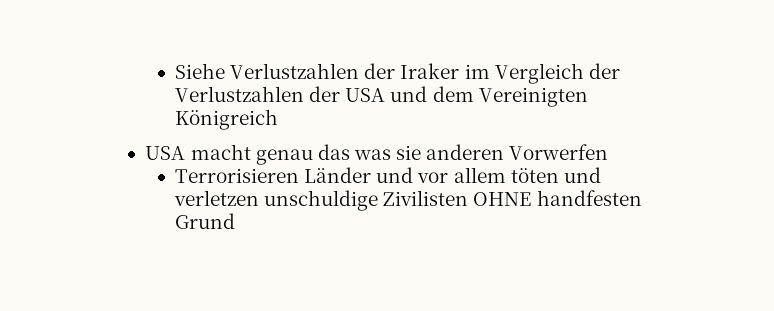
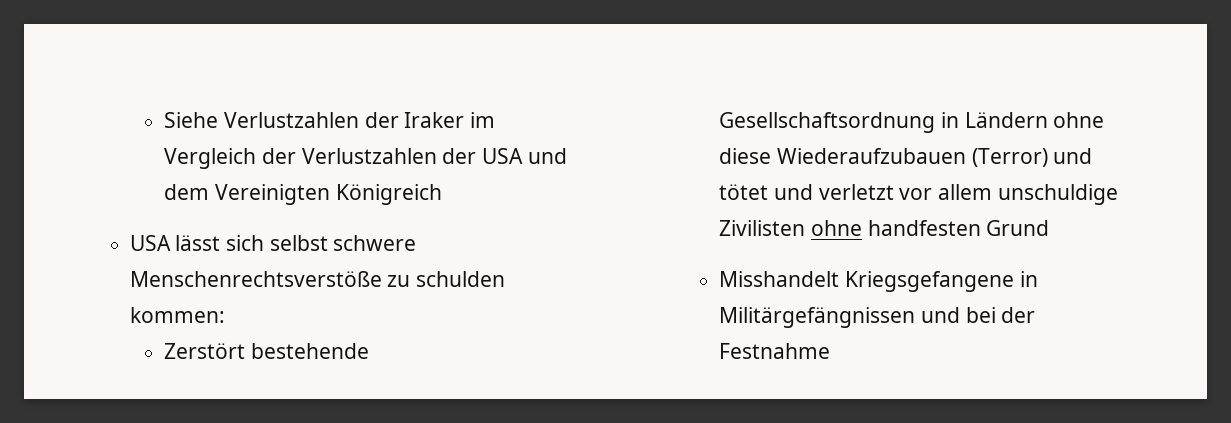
- USA macht genau das was sie anderen Vorwerfen
- Terrorisieren Länder und vor allem töten und verletzen unschuldige Zivilisten OHNE handfesten Grund
+ USA lässt sich selbst schwere Menschenrechtsverstöße zu schulden kommen:
+ Zerstört bestehende Gesellschaftsordnung in Ländern ohne diese Wiederaufzubauen (Terror) und tötet und verletzt vor allem unschuldige Zivilisten ohne handfesten Grund
+ Misshandelt Kriegsgefangene in Militärgefängnissen und bei der Festnahme

